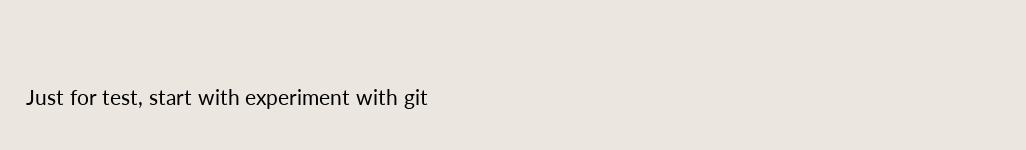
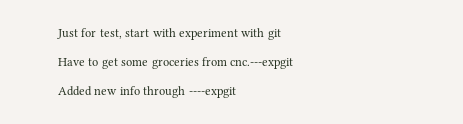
+ Have to get some groceries from cnc.---expgit
+ Added new info through ----expgit

